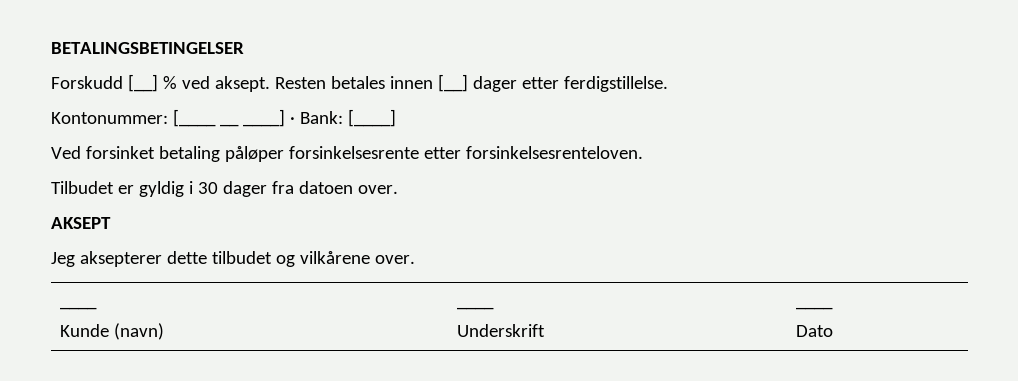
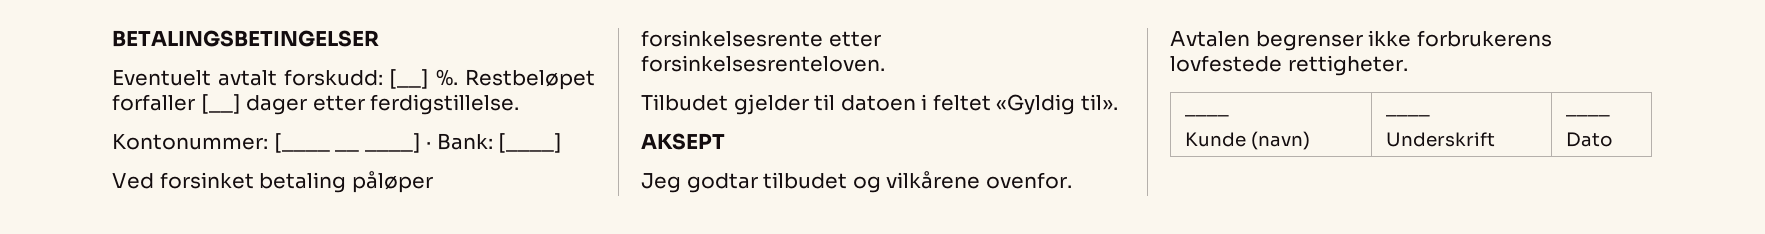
- Forskudd [__] % ved aksept. Resten betales innen [__] dager etter ferdigstillelse.
+ Eventuelt avtalt forskudd: [__] %. Restbeløpet forfaller [__] dager etter ferdigstillelse.
- Tilbudet er gyldig i 30 dager fra datoen over.
+ Tilbudet gjelder til datoen i feltet «Gyldig til».
- Jeg aksepterer dette tilbudet og vilkårene over.
+ Jeg godtar tilbudet og vilkårene ovenfor. Avtalen begrenser ikke forbrukerens lovfestede rettigheter.

